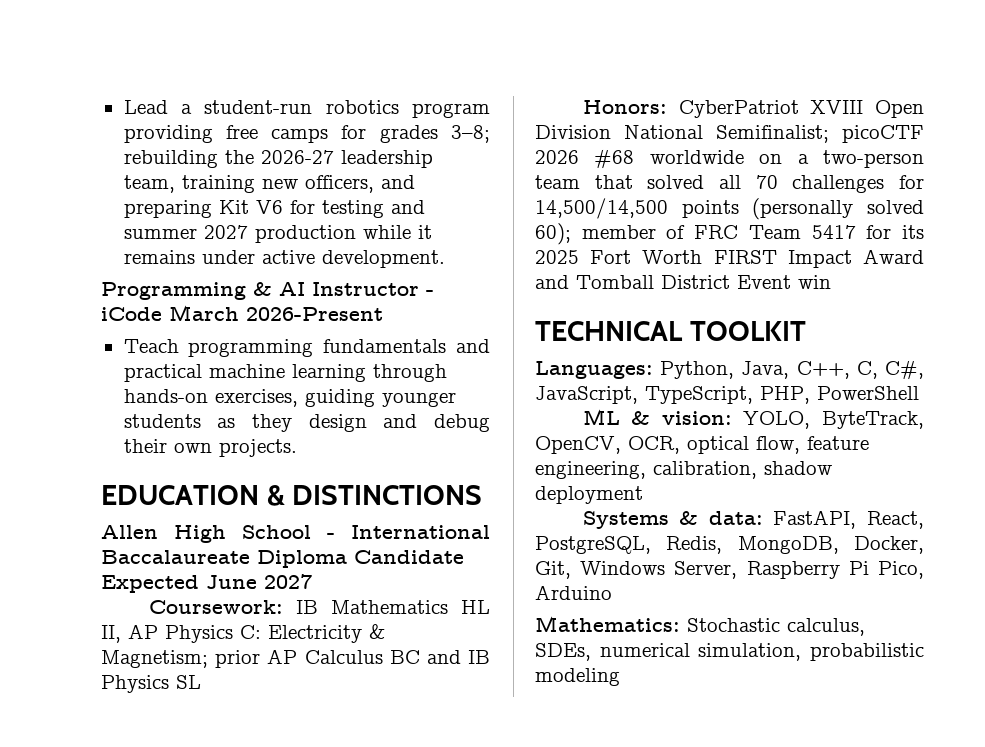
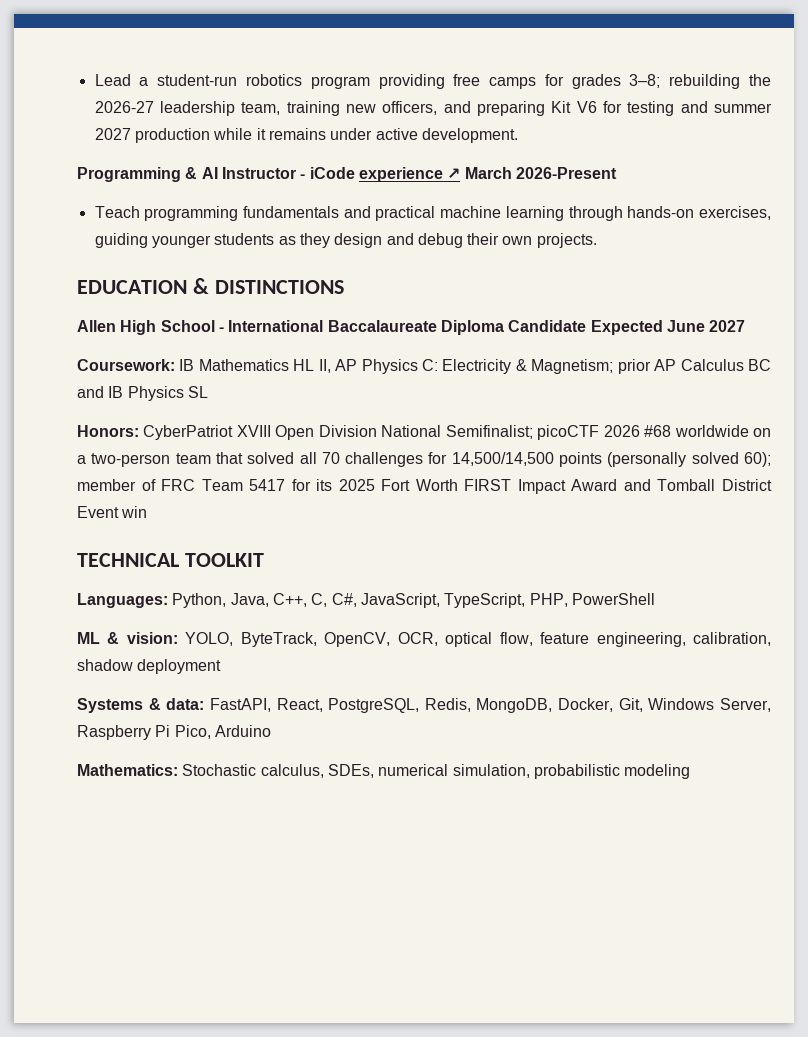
- Programming & AI Instructor - iCode March 2026-Present
+ Programming & AI Instructor - iCode experience ↗ March 2026-Present

